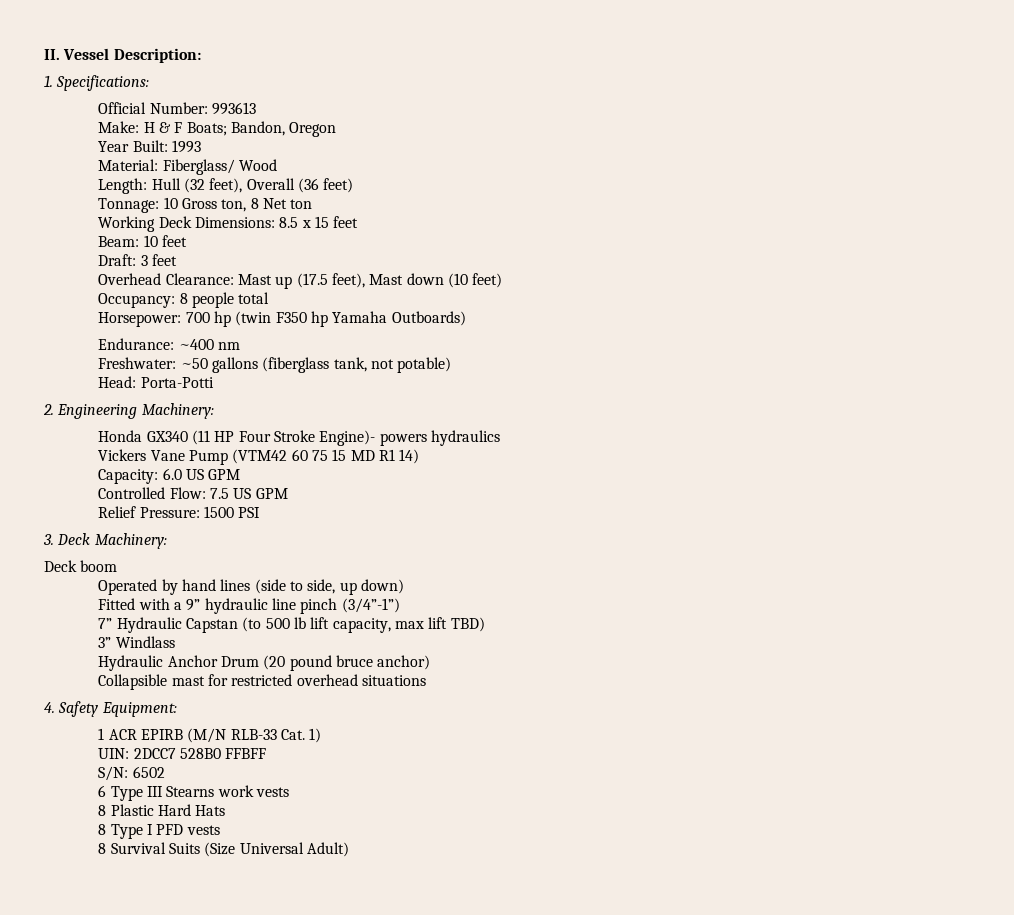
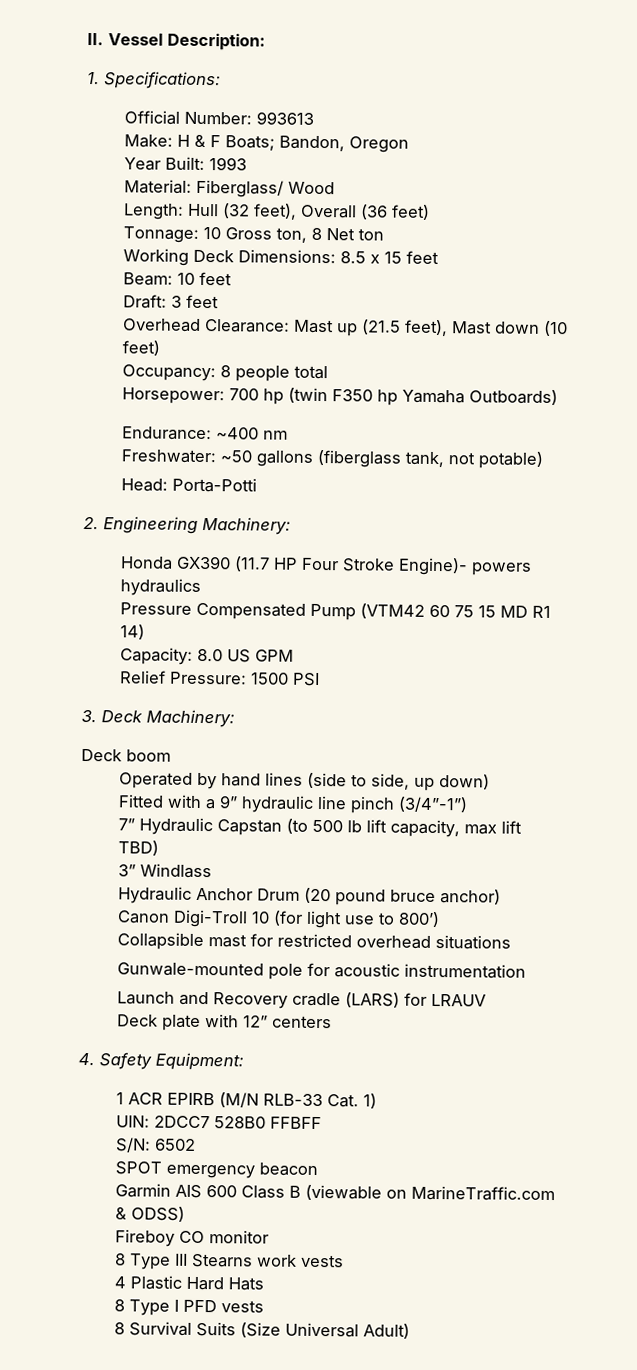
- Overhead Clearance: Mast up (17.5 feet), Mast down (10 feet)
+ Overhead Clearance: Mast up (21.5 feet), Mast down (10 feet)
- Honda GX340 (11 HP Four Stroke Engine)- powers hydraulics
+ Honda GX390 (11.7 HP Four Stroke Engine)- powers hydraulics
- Vickers Vane Pump (VTM42 60 75 15 MD R1 14)
+ Pressure Compensated Pump (VTM42 60 75 15 MD R1 14)
- Capacity: 6.0 US GPM
- Controlled Flow: 7.5 US GPM
+ Capacity: 8.0 US GPM
+ Canon Digi-Troll 10 (for light use to 800’)
+ Gunwale-mounted pole for acoustic instrumentation
+ Launch and Recovery cradle (LARS) for LRAUV
+ Deck plate with 12” centers
- 6 Type III Stearns work vests
+ SPOT emergency beacon
+ Garmin AIS 600 Class B (viewable on MarineTraffic.com & ODSS)
+ Fireboy CO monitor
+ 8 Type III Stearns work vests
- 8 Plastic Hard Hats
+ 4 Plastic Hard Hats

